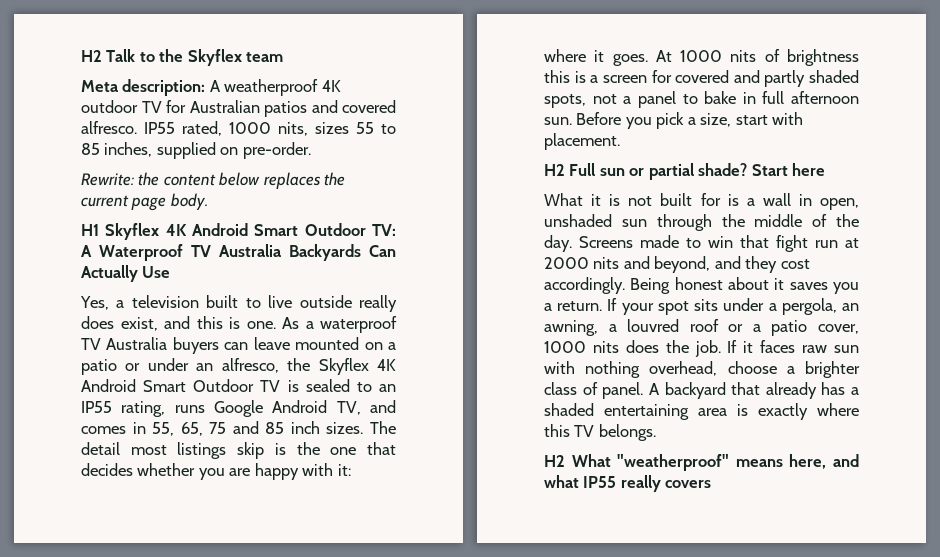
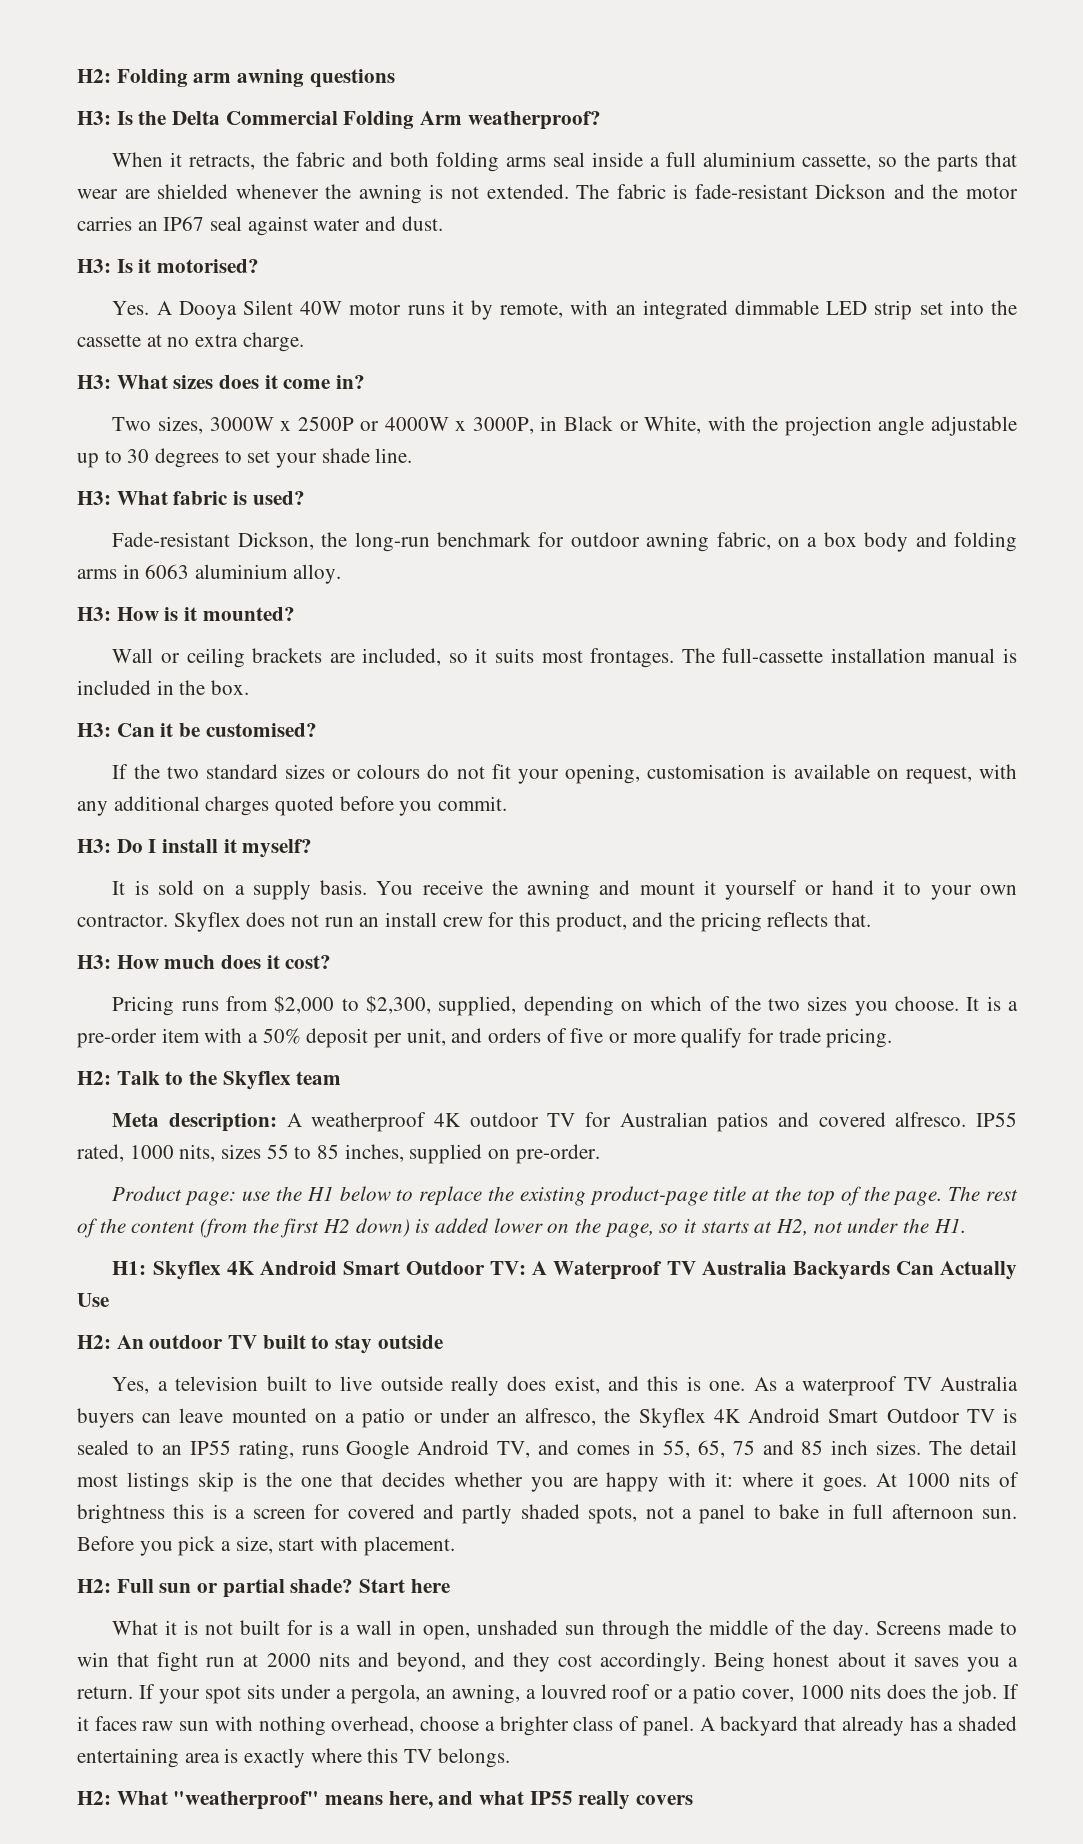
- H2 Talk to the Skyflex team
+ H2: Folding arm awning questions
+ H3: Is the Delta Commercial Folding Arm weatherproof?
+ When it retracts, the fabric and both folding arms seal inside a full aluminium cassette, so the parts that wear are shielded whenever the awning is not extended. The fabric is fade-resistant Dickson and the motor carries an IP67 seal against water and dust.
+ H3: Is it motorised?
+ Yes. A Dooya Silent 40W motor runs it by remote, with an integrated dimmable LED strip set into the cassette at no extra charge.
+ H3: What sizes does it come in?
+ Two sizes, 3000W x 2500P or 4000W x 3000P, in Black or White, with the projection angle adjustable up to 30 degrees to set your shade line.
+ H3: What fabric is used?
+ Fade-resistant Dickson, the long-run benchmark for outdoor awning fabric, on a box body and folding arms in 6063 aluminium alloy.
+ H3: How is it mounted?
+ Wall or ceiling brackets are included, so it suits most frontages. The full-cassette installation manual is included in the box.
+ H3: Can it be customised?
+ If the two standard sizes or colours do not fit your opening, customisation is available on request, with any additional charges quoted before you commit.
+ H3: Do I install it myself?
+ It is sold on a supply basis. You receive the awning and mount it yourself or hand it to your own contractor. Skyflex does not run an install crew for this product, and the pricing reflects that.
+ H3: How much does it cost?
+ Pricing runs from $2,000 to $2,300, supplied, depending on which of the two sizes you choose. It is a pre-order item with a 50% deposit per unit, and orders of five or more qualify for trade pricing.
+ H2: Talk to the Skyflex team
- Rewrite: the content below replaces the current page body.
- H1 Skyflex 4K Android Smart Outdoor TV: A Waterproof TV Australia Backyards Can Actually Use
+ Product page: use the H1 below to replace the existing product-page title at the top of the page. The rest of the content (from the first H2 down) is added lower on the page, so it starts at H2, not under the H1.
+ H1: Skyflex 4K Android Smart Outdoor TV: A Waterproof TV Australia Backyards Can Actually Use
+ H2: An outdoor TV built to stay outside
- H2 Full sun or partial shade?
+ H2: Full sun or partial shade?
- H2 What "weatherproof" means here, and what IP55 really covers
+ H2: What "weatherproof" means here, and what IP55 really covers

